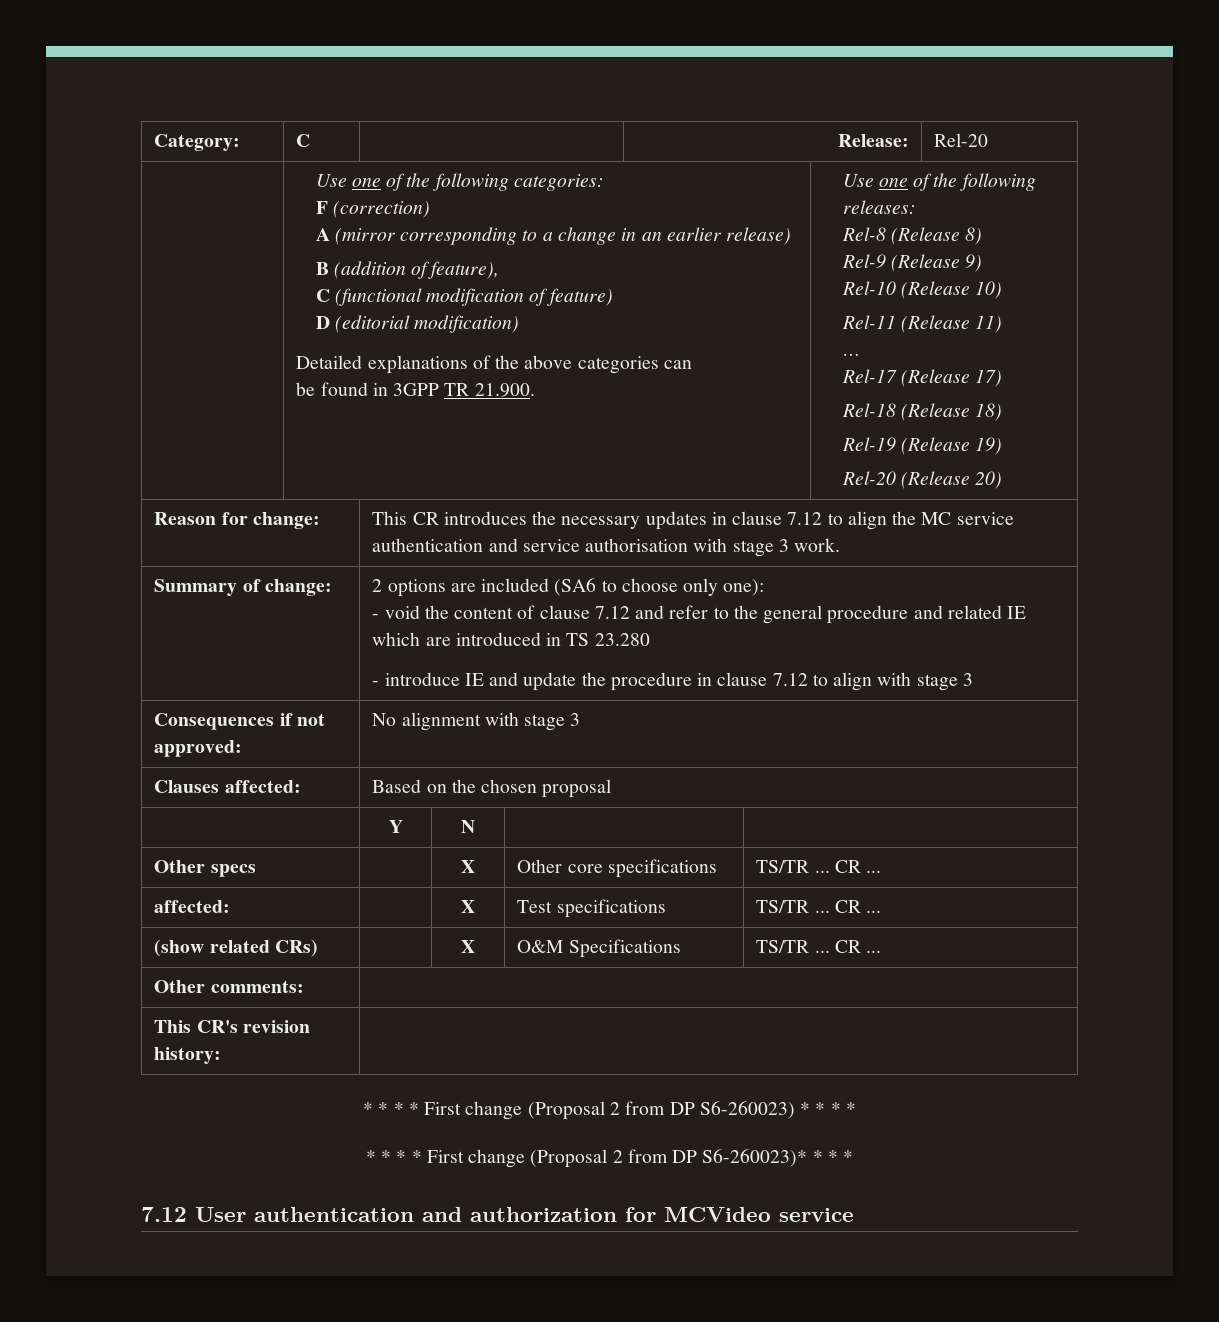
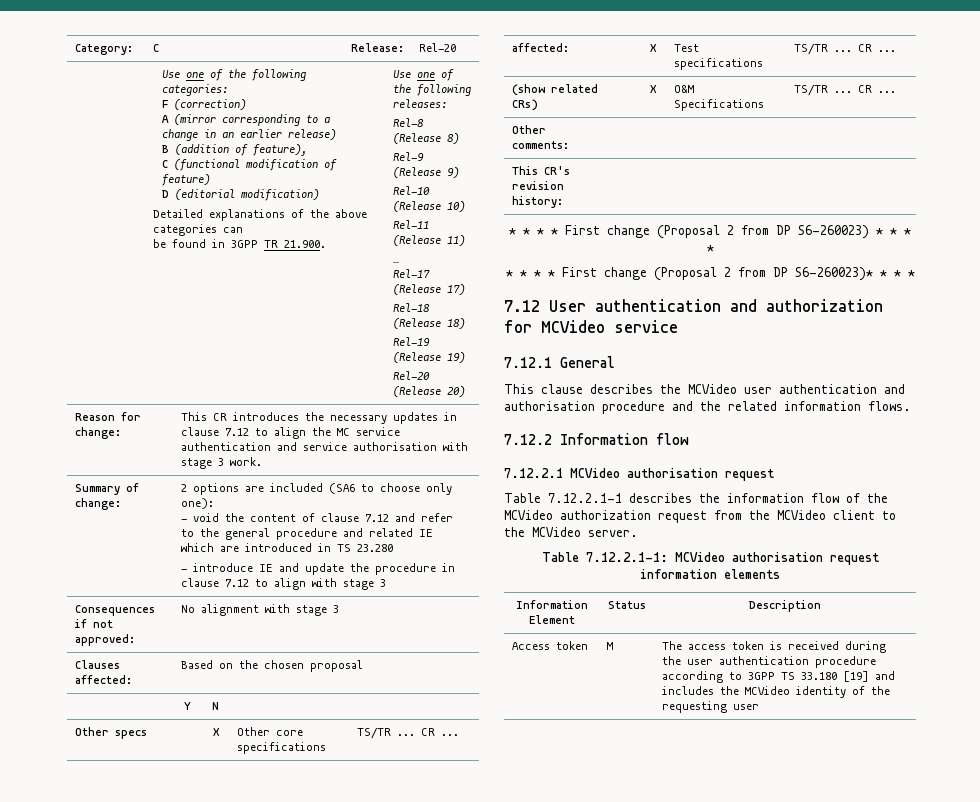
+ 7.12.1 General
+ This clause describes the MCVideo user authentication and authorisation procedure and the related information flows.
+ 7.12.2 Information flow
+ 7.12.2.1 MCVideo authorisation request
+ Table 7.12.2.1-1 describes the information flow of the MCVideo authorization request from the MCVideo client to the MCVideo server.
+ Table 7.12.2.1-1: MCVideo authorisation request information elements
+ Information Element | Status | Description
+ Access token | M | The access token is received during the user authentication procedure according to 3GPP TS 33.180 [19] and includes the MCVideo identity of the requesting user

